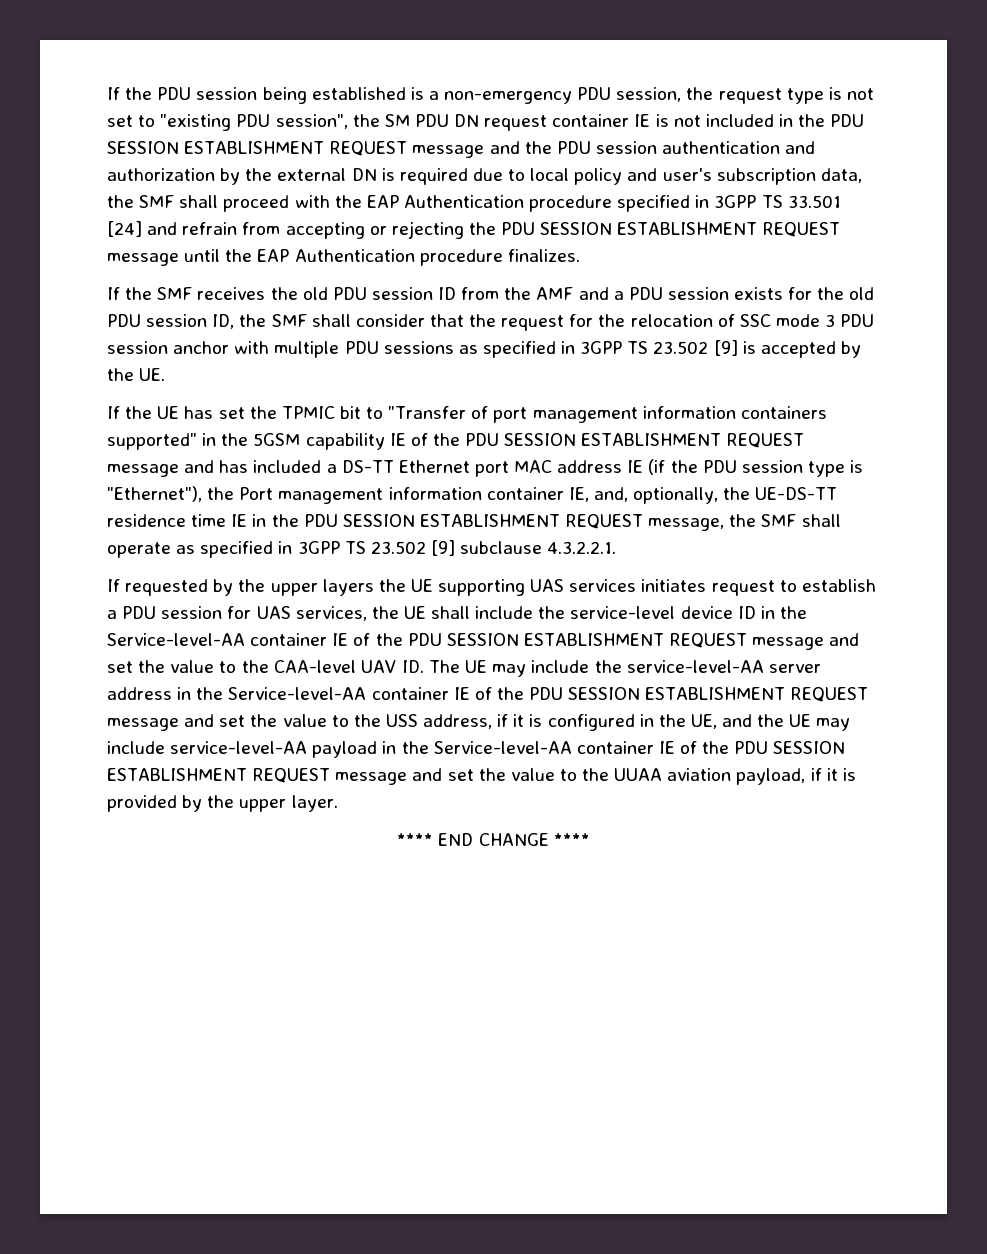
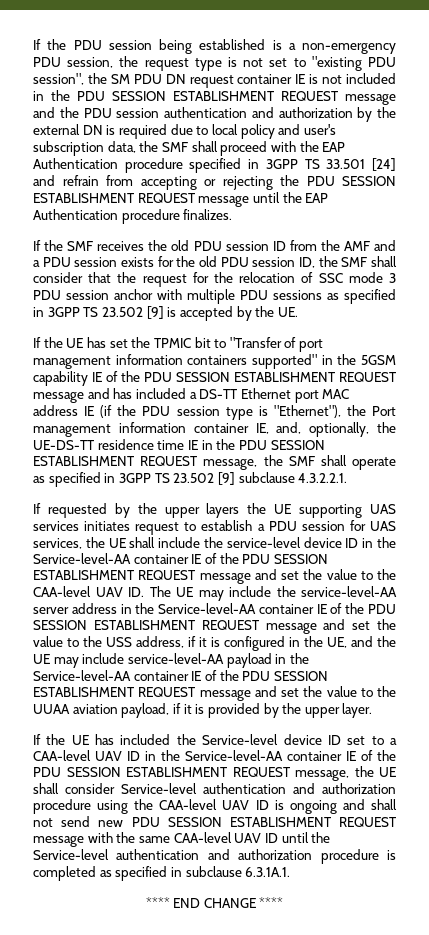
+ If the UE has included the Service-level device ID set to a CAA-level UAV ID in the Service-level-AA container IE of the PDU SESSION ESTABLISHMENT REQUEST message, the UE shall consider Service-level authentication and authorization procedure using the CAA-level UAV ID is ongoing and shall not send new PDU SESSION ESTABLISHMENT REQUEST message with the same CAA-level UAV ID until the Service-level authentication and authorization procedure is completed as specified in subclause 6.3.1A.1.

